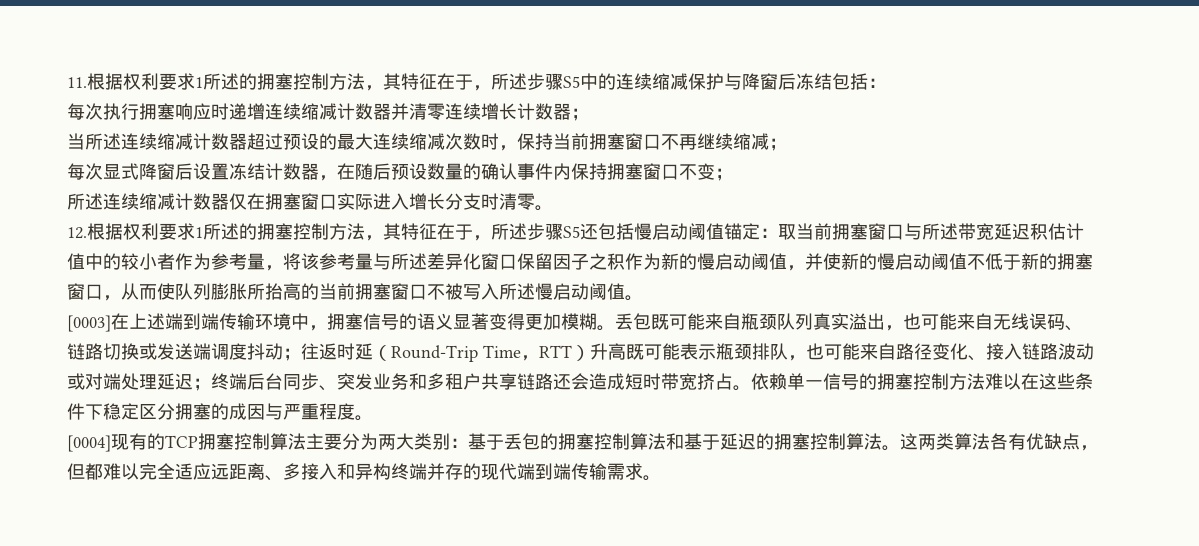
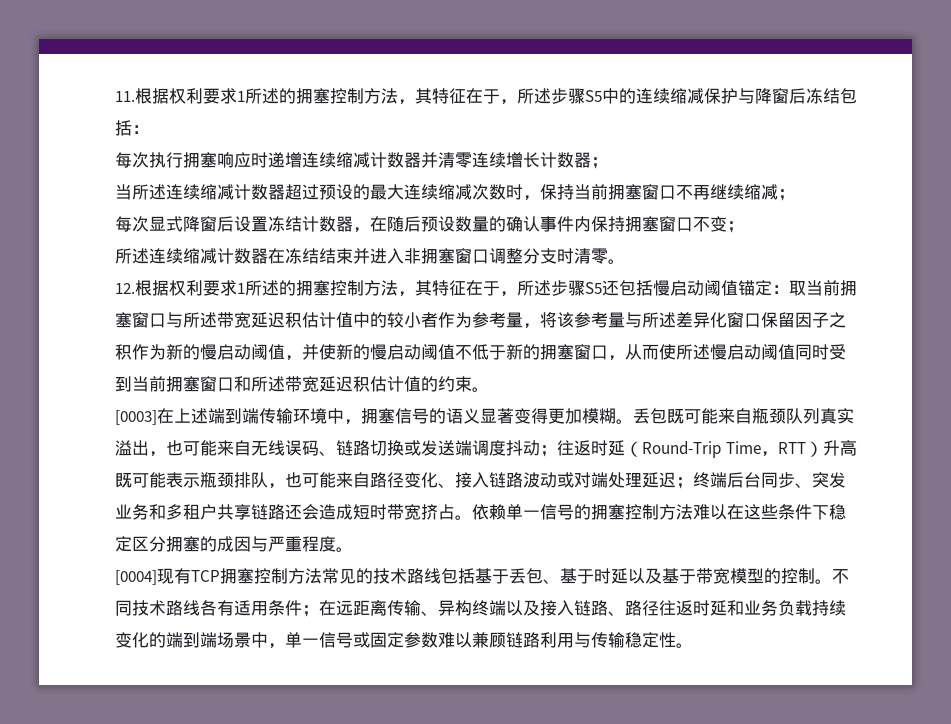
- 所述连续缩减计数器仅在拥塞窗口实际进入增长分支时清零。
+ 所述连续缩减计数器在冻结结束并进入非拥塞窗口调整分支时清零。
- 取当前拥塞窗口与所述带宽延迟积估计值中的较小者作为参考量，将该参考量与所述差异化窗口保留因子之积作为新的慢启动阈值，并使新的慢启动阈值不低于新的拥塞窗口，从而使队列膨胀所抬高的当前拥塞窗口不被写入所述慢启动阈值。
+ 取当前拥塞窗口与所述带宽延迟积估计值中的较小者作为参考量，将该参考量与所述差异化窗口保留因子之积作为新的慢启动阈值，并使新的慢启动阈值不低于新的拥塞窗口，从而使所述慢启动阈值同时受到当前拥塞窗口和所述带宽延迟积估计值的约束。
- [0004]现有的TCP拥塞控制算法主要分为两大类别：基于丢包的拥塞控制算法和基于延迟的拥塞控制算法。这两类算法各有优缺点，但都难以完全适应远距离、多接入和异构终端并存的现代端到端传输需求。
+ [0004]现有TCP拥塞控制方法常见的技术路线包括基于丢包、基于时延以及基于带宽模型的控制。不同技术路线各有适用条件；在远距离传输、异构终端以及接入链路、路径往返时延和业务负载持续变化的端到端场景中，单一信号或固定参数难以兼顾链路利用与传输稳定性。

